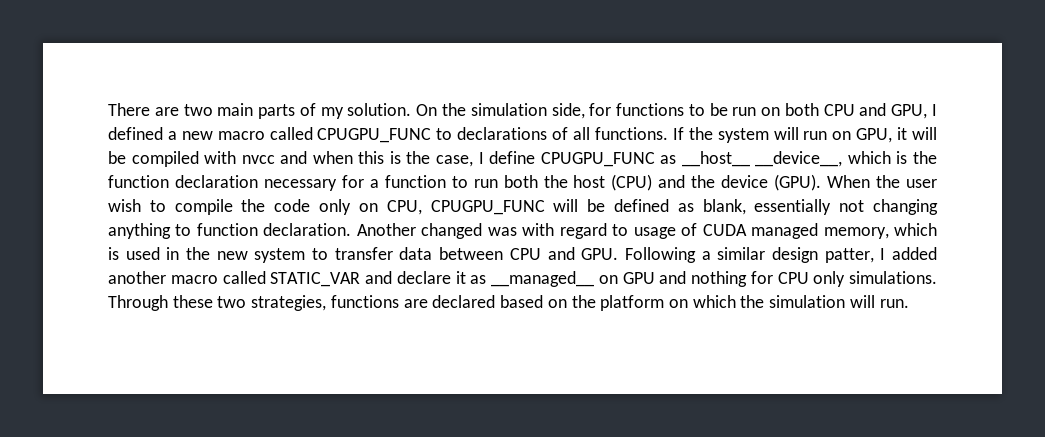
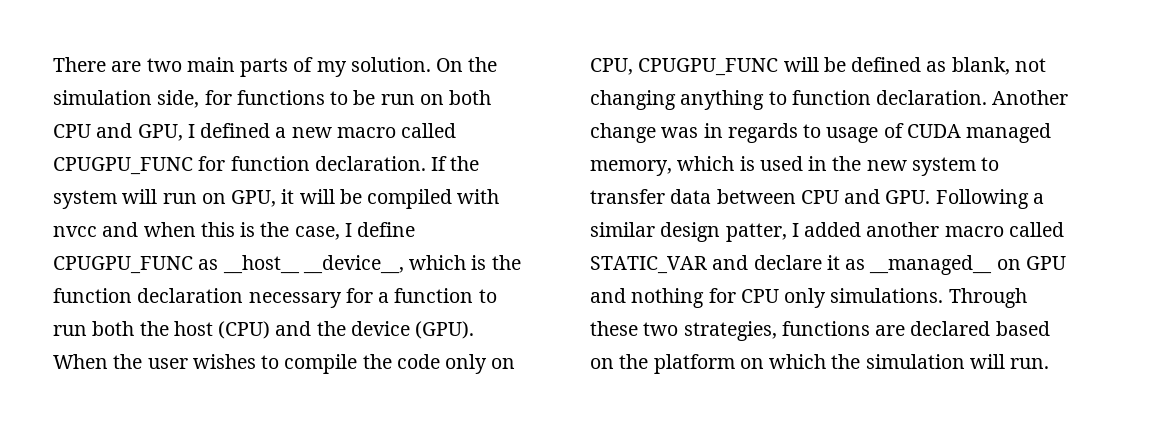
- On the simulation side, for functions to be run on both CPU and GPU, I defined a new macro called CPUGPU_FUNC to declarations of all functions.
+ On the simulation side, for functions to be run on both CPU and GPU, I defined a new macro called CPUGPU_FUNC for function declaration.
- When the user wish to compile the code only on CPU, CPUGPU_FUNC will be defined as blank, essentially not changing anything to function declaration.
+ When the user wishes to compile the code only on CPU, CPUGPU_FUNC will be defined as blank, not changing anything to function declaration.
- Another changed was with regard to usage of CUDA managed memory, which is used in the new system to transfer data between CPU and GPU. Following a similar design patter, I added another macro called STATIC_VAR and declare it as __managed__ on GPU and nothing for CPU only simulations.
+ Another change was in regards to usage of CUDA managed memory, which is used in the new system to transfer data between CPU and GPU. Following a similar design patter, I added another macro called STATIC_VAR and declare it as __managed__ on GPU and nothing for CPU only simulations.

